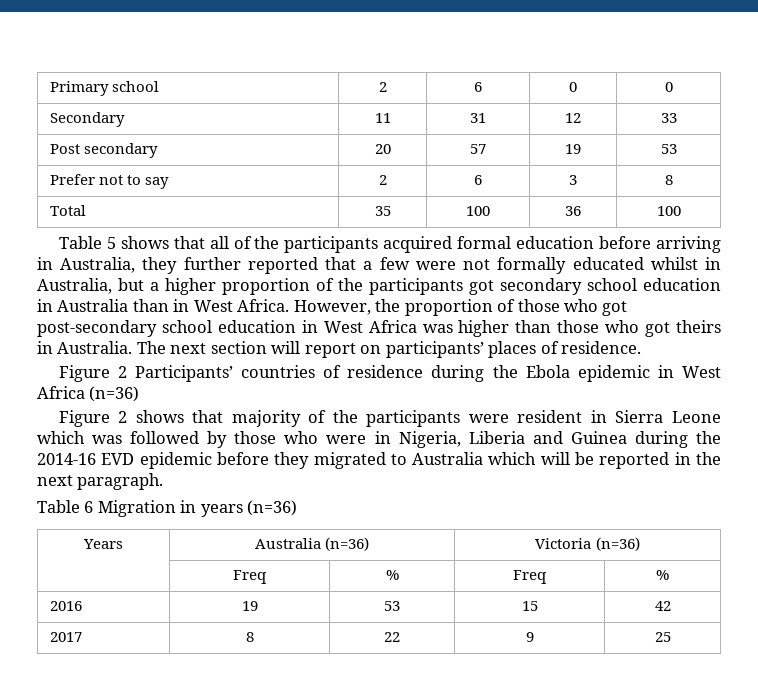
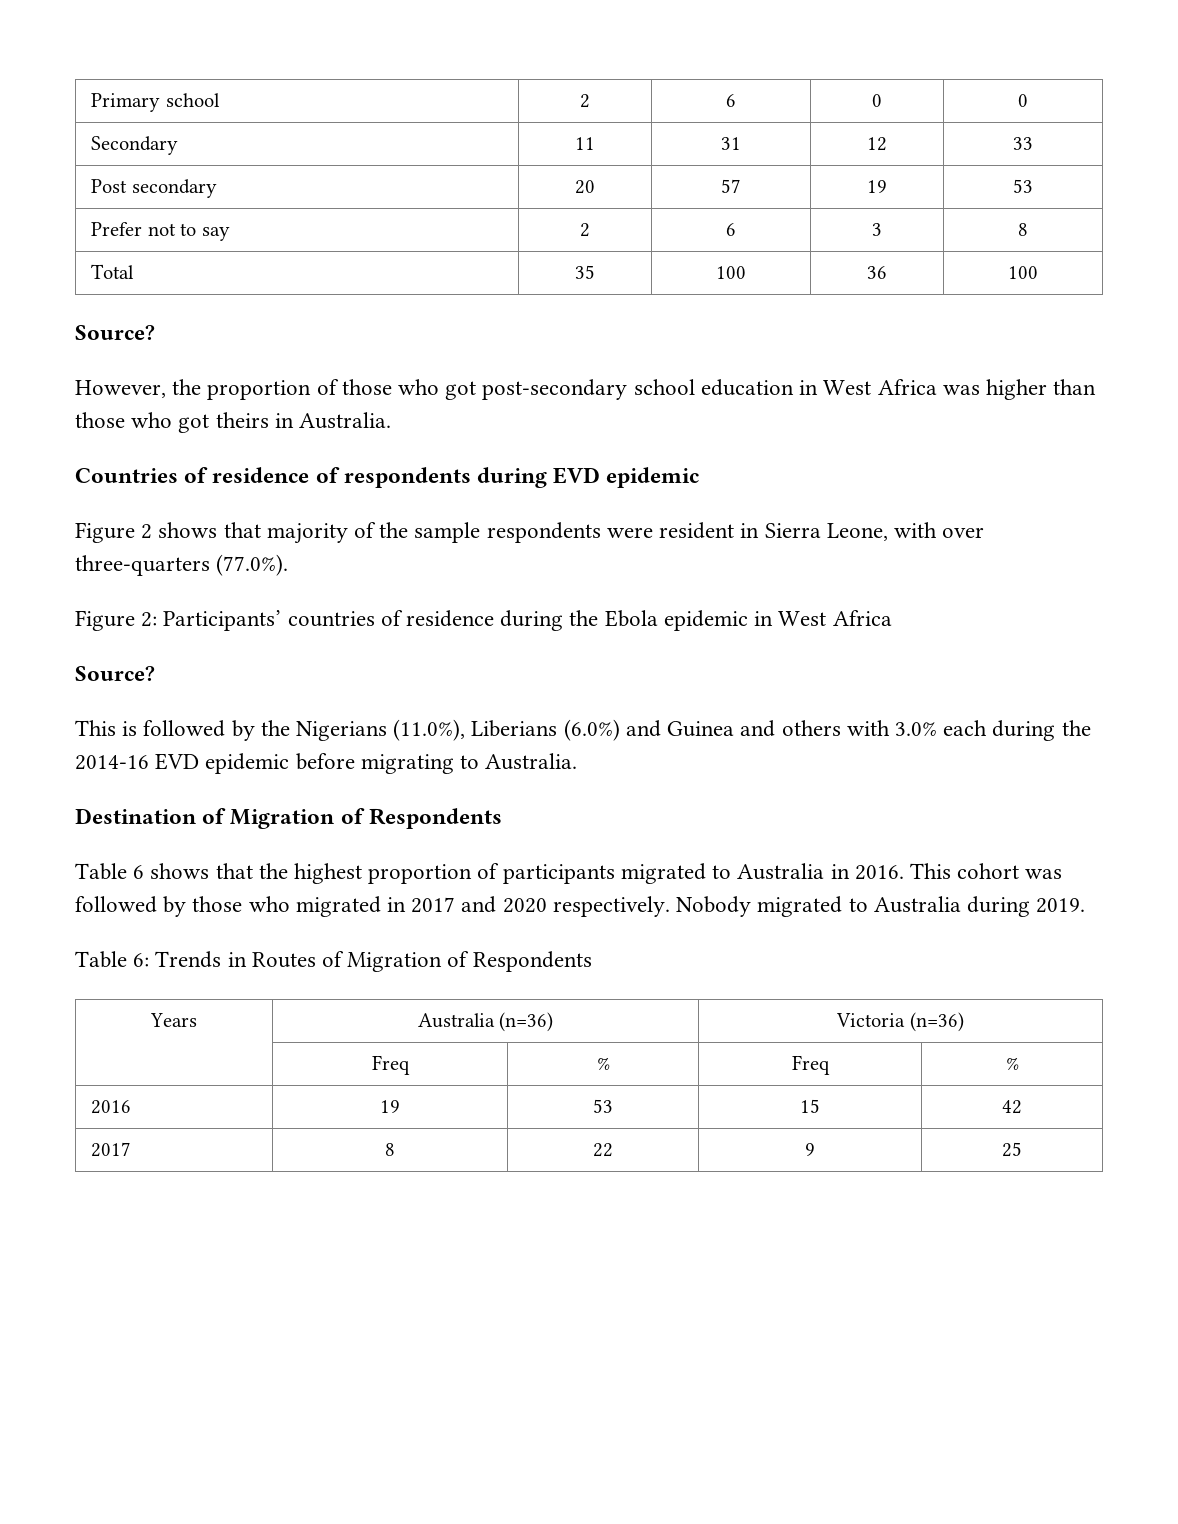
  Total | 35 | 100 | 36 | 100
- Table 5 shows that all of the participants acquired formal education before arriving in Australia, they further reported that a few were not formally educated whilst in Australia, but a higher proportion of the participants got secondary school education in Australia than in West Africa. However, the proportion of those who got post-secondary school education in West Africa was higher than those who got theirs in Australia. The next section will report on participants’ places of residence.
- Figure 2 Participants’ countries of residence during the Ebola epidemic in West Africa (n=36)
- Figure 2 shows that majority of the participants were resident in Sierra Leone which was followed by those who were in Nigeria, Liberia and Guinea during the 2014-16 EVD epidemic before they migrated to Australia which will be reported in the next paragraph.
- Table 6 Migration in years (n=36)
+ Source?
+ However, the proportion of those who got post-secondary school education in West Africa was higher than those who got theirs in Australia.
+ Countries of residence of respondents during EVD epidemic
+ Figure 2 shows that majority of the sample respondents were resident in Sierra Leone, with over three-quarters (77.0%).
+ Figure 2: Participants’ countries of residence during the Ebola epidemic in West Africa
+ Source?
+ This is followed by the Nigerians (11.0%), Liberians (6.0%) and Guinea and others with 3.0% each during the 2014-16 EVD epidemic before migrating to Australia.
+ Destination of Migration of Respondents
+ Table 6 shows that the highest proportion of participants migrated to Australia in 2016. This cohort was followed by those who migrated in 2017 and 2020 respectively. Nobody migrated to Australia during 2019.
+ Table 6: Trends in Routes of Migration of Respondents

